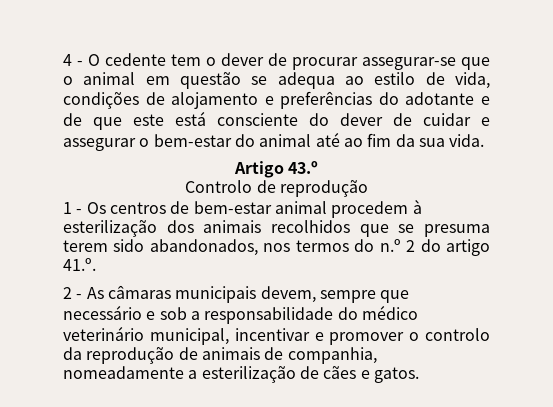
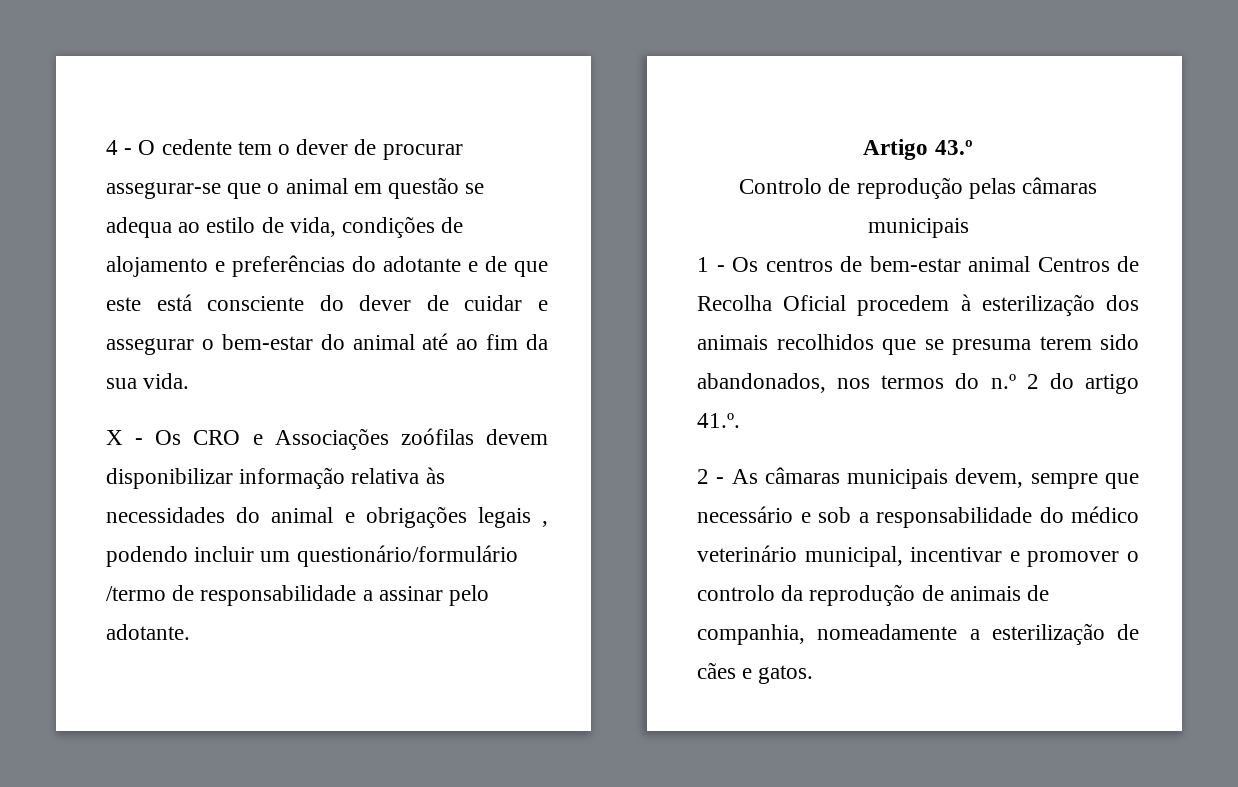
+ X - Os CRO e Associações zoófilas devem disponibilizar informação relativa às necessidades do animal e obrigações legais , podendo incluir um questionário/formulário /termo de responsabilidade a assinar pelo adotante.
- Controlo de reprodução
+ Controlo de reprodução pelas câmaras municipais
- 1 - Os centros de bem-estar animal procedem à esterilização dos animais recolhidos que se presuma terem sido abandonados, nos termos do n.º 2 do artigo 41.º.
+ 1 - Os centros de bem-estar animal Centros de Recolha Oficial procedem à esterilização dos animais recolhidos que se presuma terem sido abandonados, nos termos do n.º 2 do artigo 41.º.

